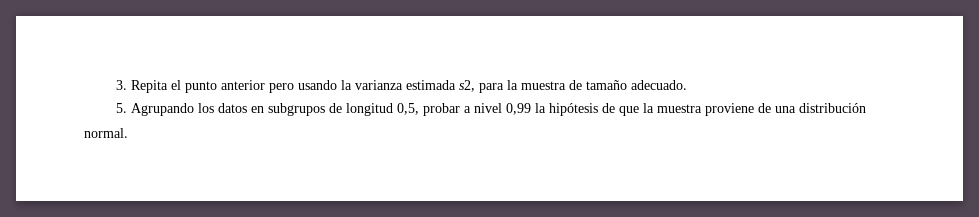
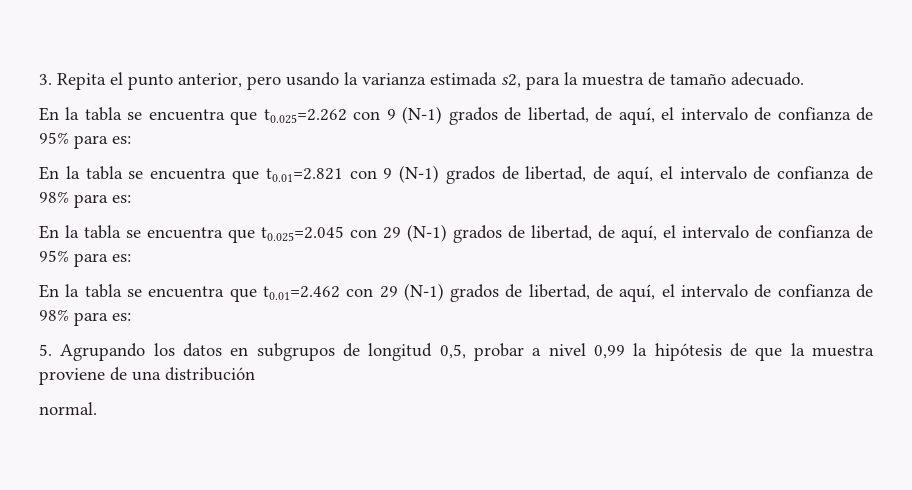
- 3. Repita el punto anterior pero usando la varianza estimada s2, para la muestra de tamaño adecuado.
+ 3. Repita el punto anterior, pero usando la varianza estimada s2, para la muestra de tamaño adecuado.
+ En la tabla se encuentra que t0.025=2.262 con 9 (N-1) grados de libertad, de aquí, el intervalo de confianza de 95% para es:
+ En la tabla se encuentra que t0.01=2.821 con 9 (N-1) grados de libertad, de aquí, el intervalo de confianza de 98% para es:
+ En la tabla se encuentra que t0.025=2.045 con 29 (N-1) grados de libertad, de aquí, el intervalo de confianza de 95% para es:
+ En la tabla se encuentra que t0.01=2.462 con 29 (N-1) grados de libertad, de aquí, el intervalo de confianza de 98% para es:

